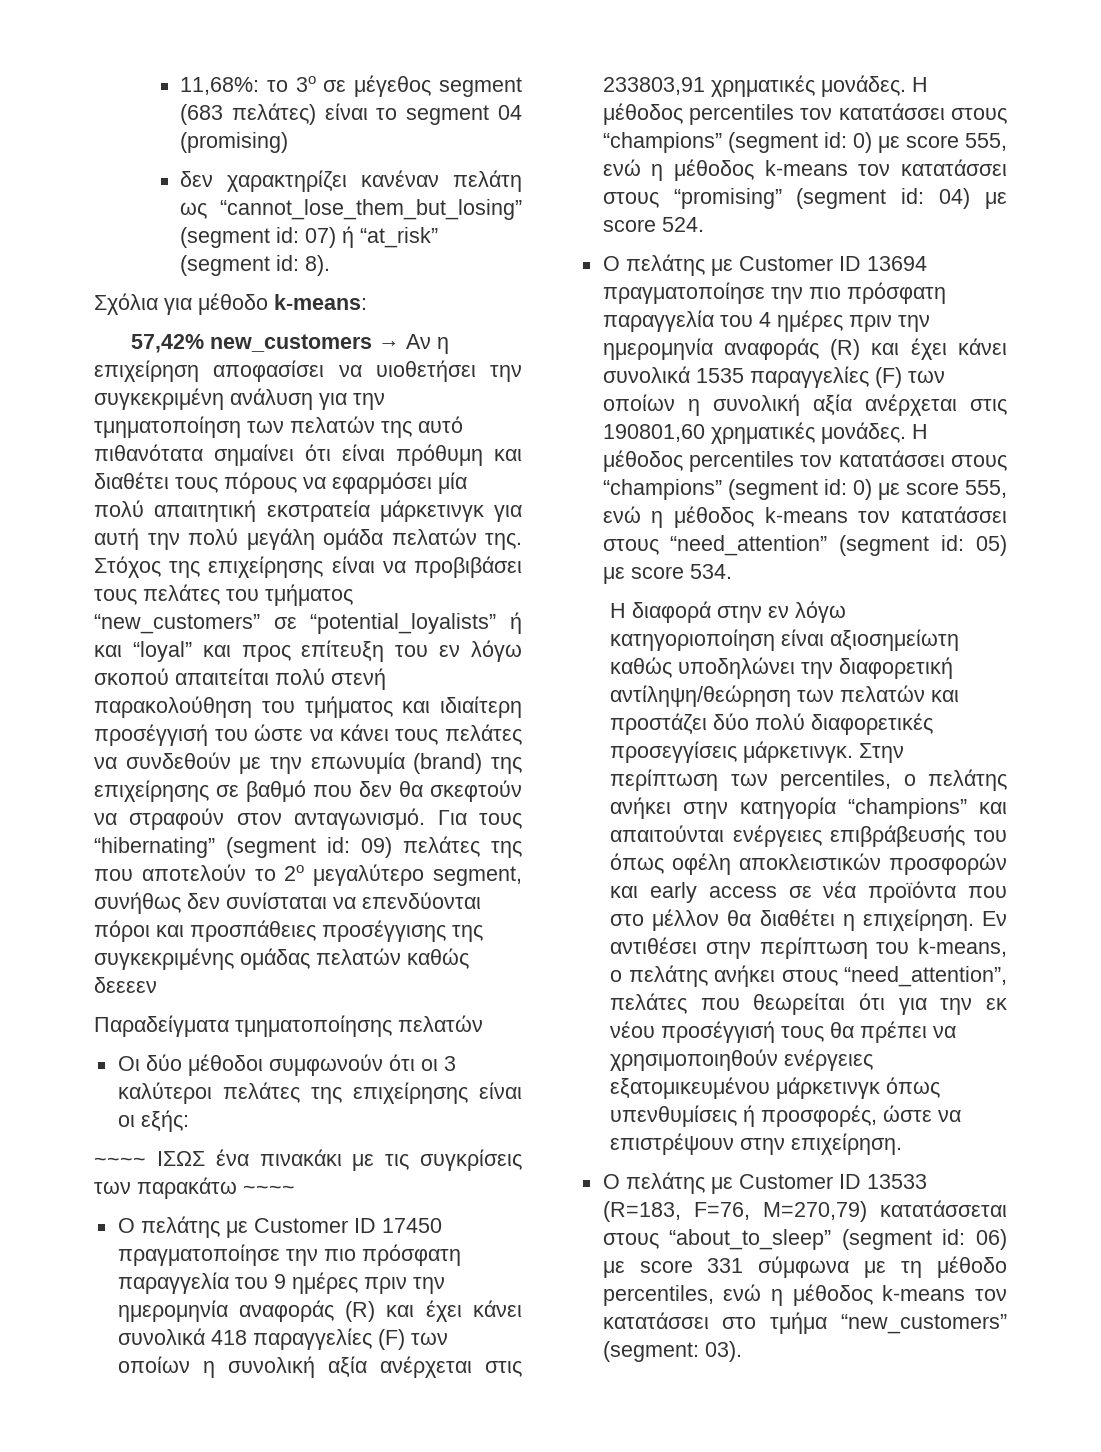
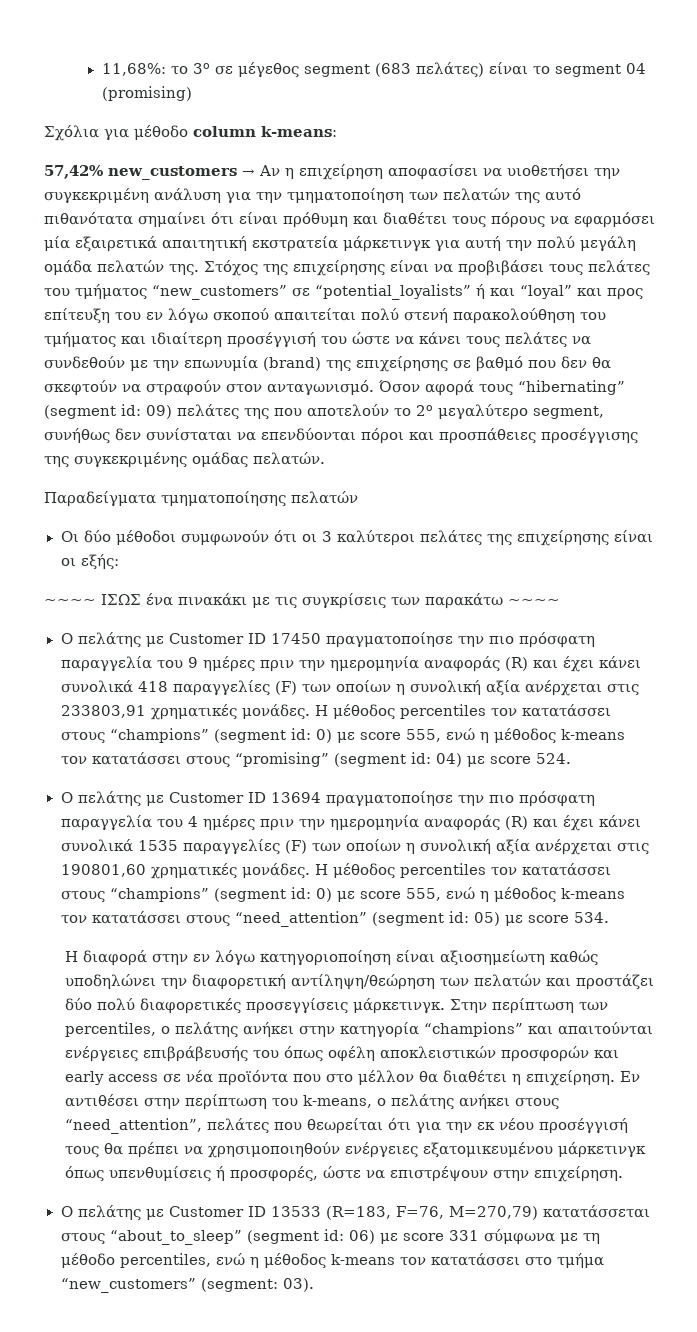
- δεν χαρακτηρίζει κανέναν πελάτη ως “cannot_lose_them_but_losing” (segment id: 07) ή “at_risk” (segment id: 8).
- Σχόλια για μέθοδο k-means:
+ Σχόλια για μέθοδο column k-means:
- 57,42% new_customers → Αν η επιχείρηση αποφασίσει να υιοθετήσει την συγκεκριμένη ανάλυση για την τμηματοποίηση των πελατών της αυτό πιθανότατα σημαίνει ότι είναι πρόθυμη και διαθέτει τους πόρους να εφαρμόσει μία πολύ απαιτητική εκστρατεία μάρκετινγκ για αυτή την πολύ μεγάλη ομάδα πελατών της.
+ 57,42% new_customers → Αν η επιχείρηση αποφασίσει να υιοθετήσει την συγκεκριμένη ανάλυση για την τμηματοποίηση των πελατών της αυτό πιθανότατα σημαίνει ότι είναι πρόθυμη και διαθέτει τους πόρους να εφαρμόσει μία εξαιρετικά απαιτητική εκστρατεία μάρκετινγκ για αυτή την πολύ μεγάλη ομάδα πελατών της.
- Για τους “hibernating” (segment id: 09) πελάτες της που αποτελούν το 2ο μεγαλύτερο segment, συνήθως δεν συνίσταται να επενδύονται πόροι και προσπάθειες προσέγγισης της συγκεκριμένης ομάδας πελατών καθώς δεεεεν
+ Όσον αφορά τους “hibernating” (segment id: 09) πελάτες της που αποτελούν το 2ο μεγαλύτερο segment, συνήθως δεν συνίσταται να επενδύονται πόροι και προσπάθειες προσέγγισης της συγκεκριμένης ομάδας πελατών.

